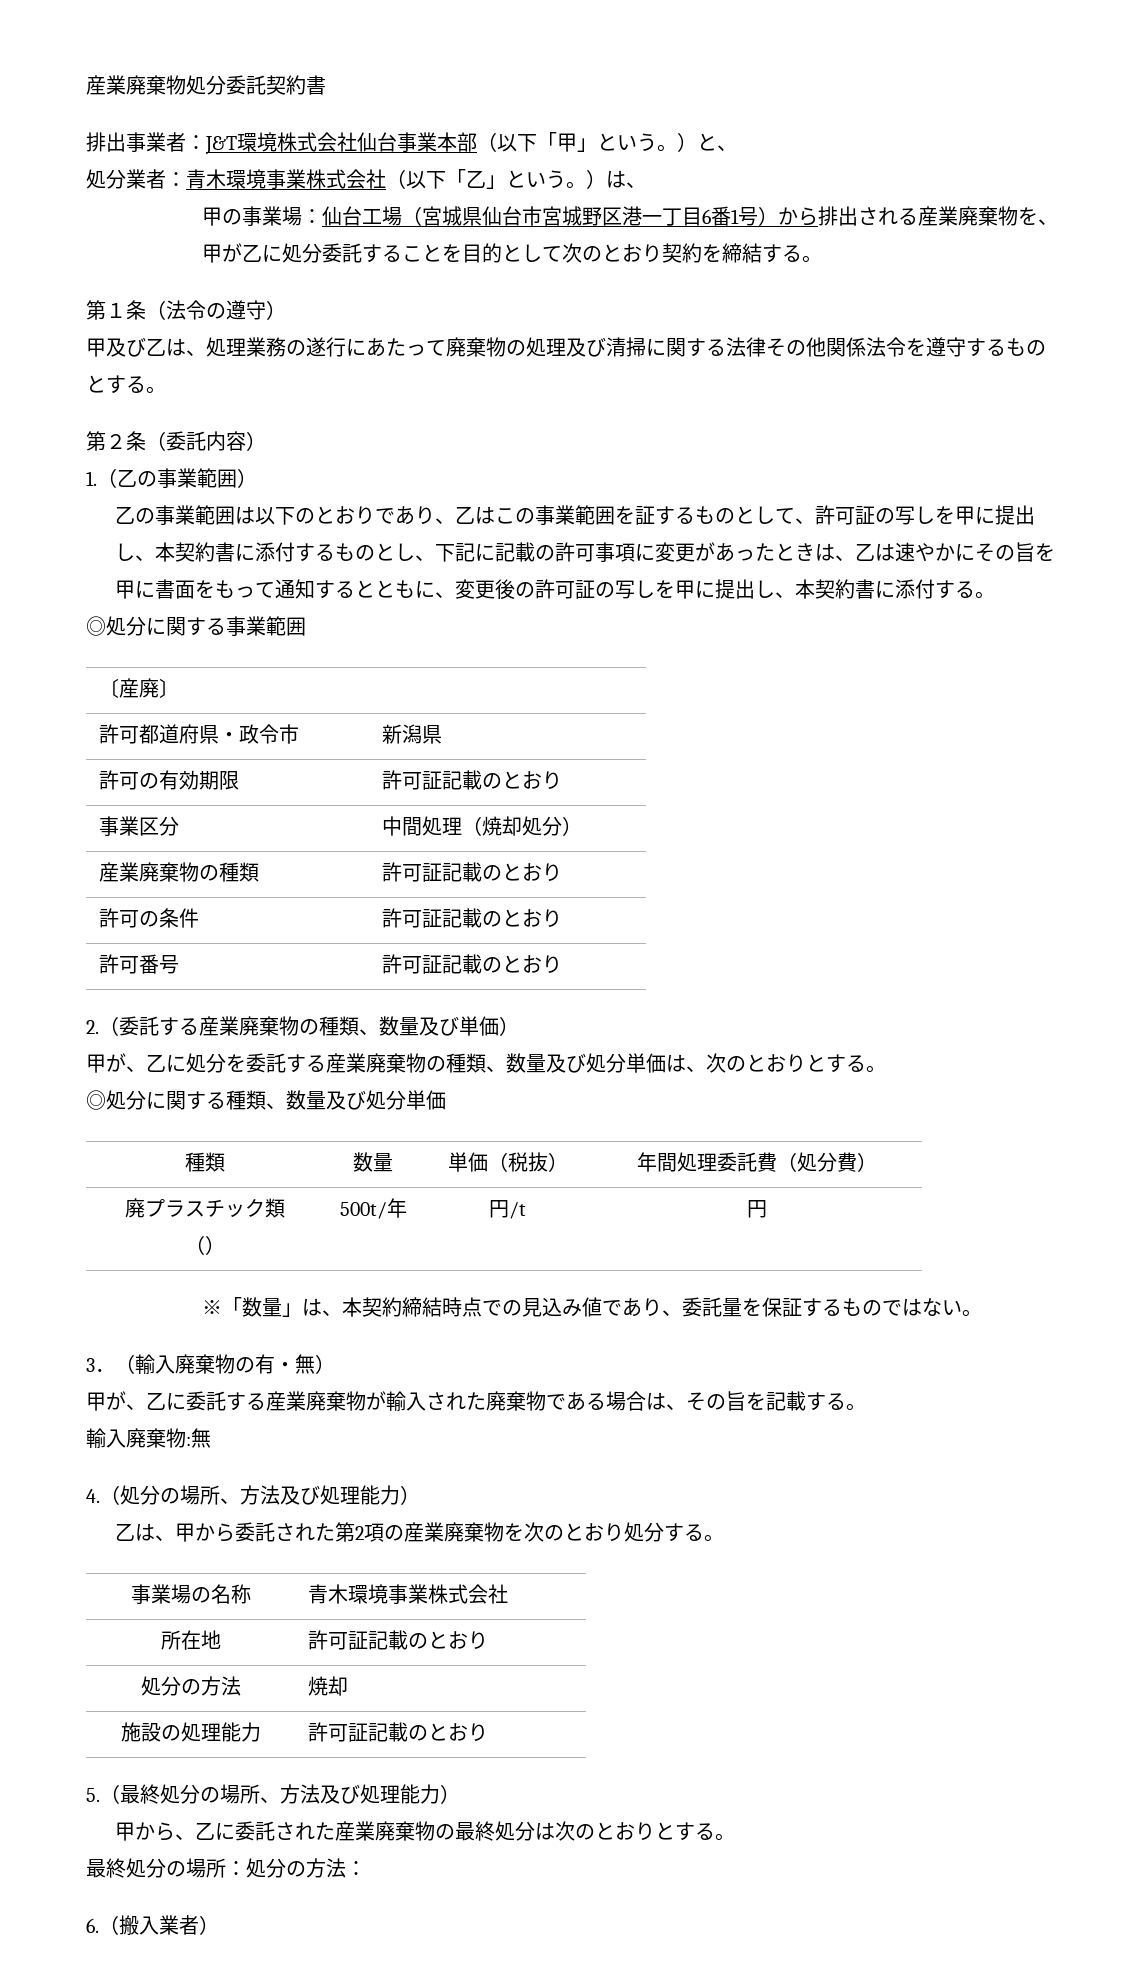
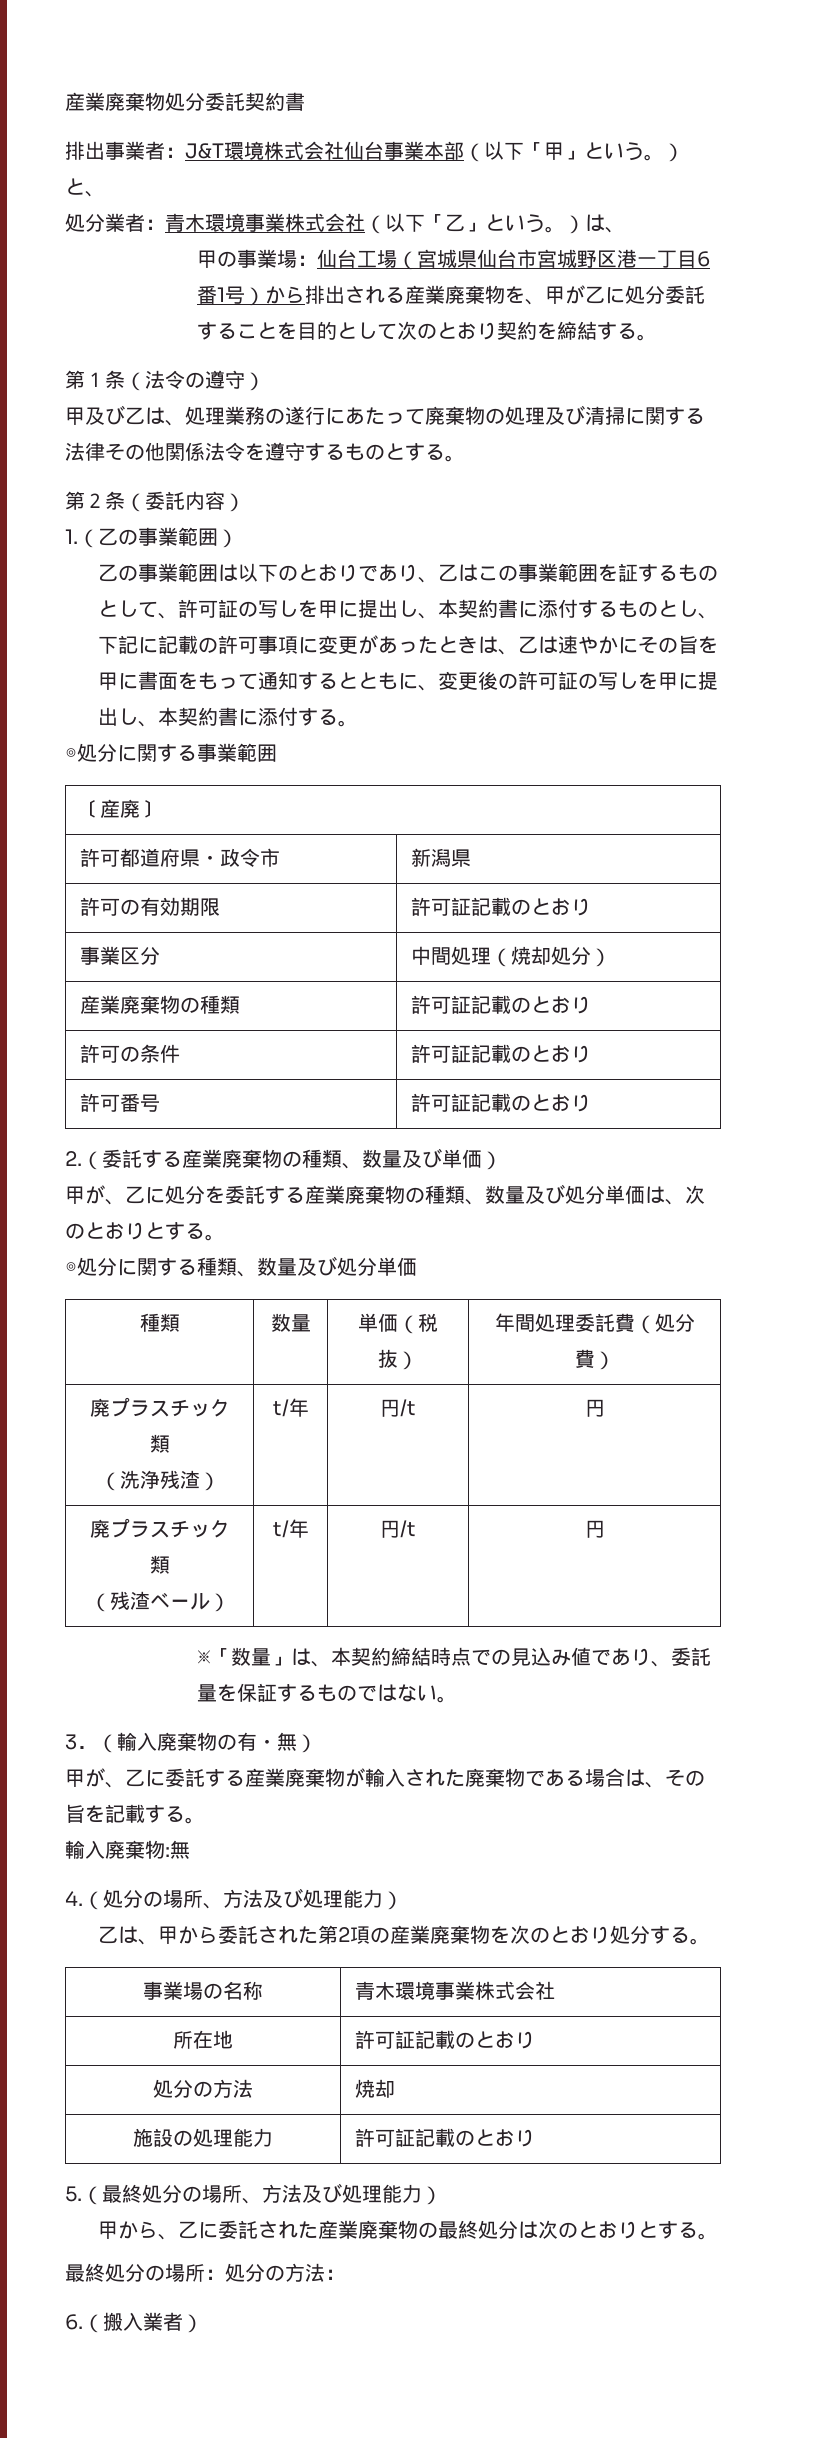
  種類 | 数量 | 単価（税抜） | 年間処理委託費（処分費）
  廃プラスチック類
- （） | 500t/年 | 円/t | 円
+ （洗浄残渣） | t/年 | 円/t | 円
+ 廃プラスチック類
+ （残渣ベール） | t/年 | 円/t | 円

